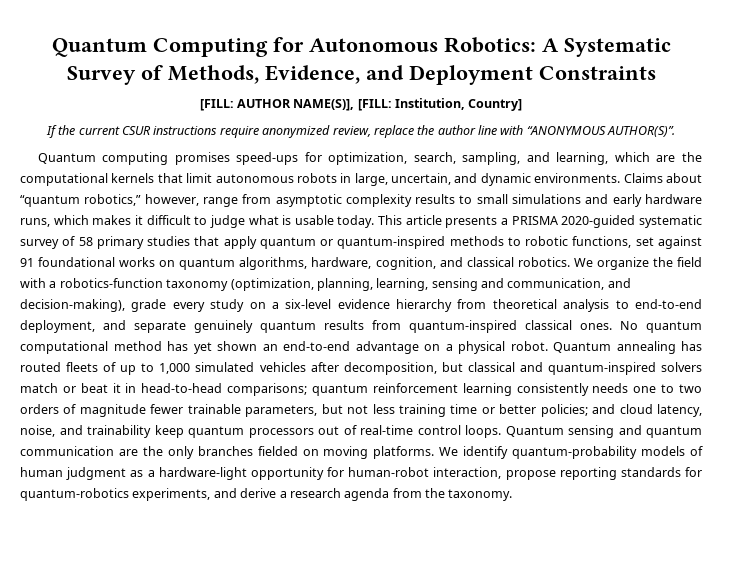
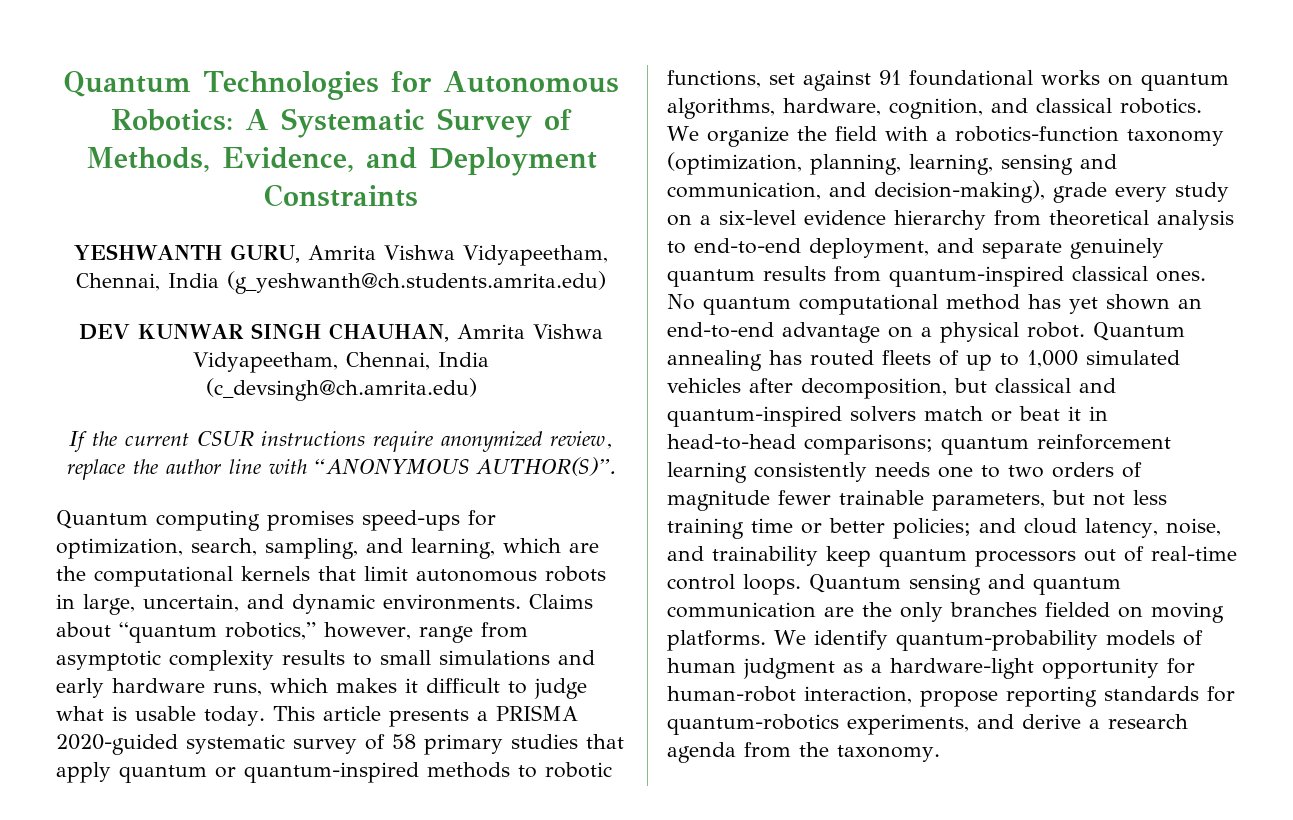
- Quantum Computing for Autonomous Robotics: A Systematic Survey of Methods, Evidence, and Deployment Constraints
+ Quantum Technologies for Autonomous Robotics: A Systematic Survey of Methods, Evidence, and Deployment Constraints
- [FILL: AUTHOR NAME(S)], [FILL: Institution, Country]
+ YESHWANTH GURU, Amrita Vishwa Vidyapeetham, Chennai, India (g_yeshwanth@ch.students.amrita.edu)
+ DEV KUNWAR SINGH CHAUHAN, Amrita Vishwa Vidyapeetham, Chennai, India (c_devsingh@ch.amrita.edu)

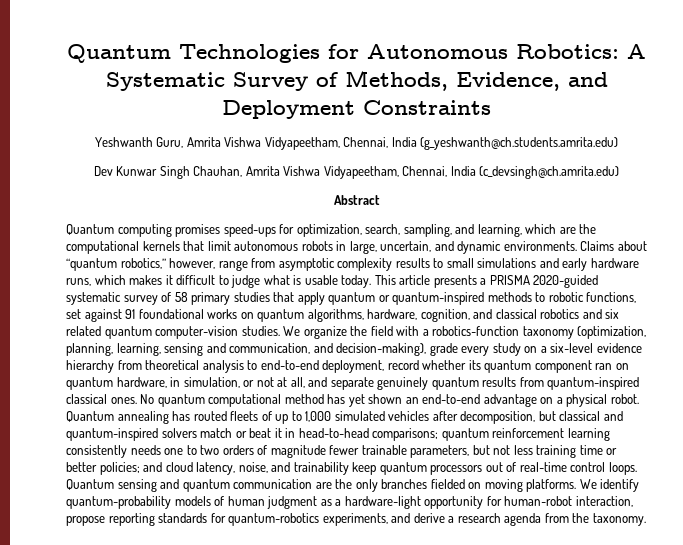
- YESHWANTH GURU, Amrita Vishwa Vidyapeetham, Chennai, India (g_yeshwanth@ch.students.amrita.edu)
+ Yeshwanth Guru, Amrita Vishwa Vidyapeetham, Chennai, India (g_yeshwanth@ch.students.amrita.edu)
- DEV KUNWAR SINGH CHAUHAN, Amrita Vishwa Vidyapeetham, Chennai, India (c_devsingh@ch.amrita.edu)
+ Dev Kunwar Singh Chauhan, Amrita Vishwa Vidyapeetham, Chennai, India (c_devsingh@ch.amrita.edu)
- If the current CSUR instructions require anonymized review, replace the author line with “ANONYMOUS AUTHOR(S)”.
+ Abstract
- This article presents a PRISMA 2020-guided systematic survey of 58 primary studies that apply quantum or quantum-inspired methods to robotic functions, set against 91 foundational works on quantum algorithms, hardware, cognition, and classical robotics.
+ This article presents a PRISMA 2020-guided systematic survey of 58 primary studies that apply quantum or quantum-inspired methods to robotic functions, set against 91 foundational works on quantum algorithms, hardware, cognition, and classical robotics and six related quantum computer-vision studies.
- We organize the field with a robotics-function taxonomy (optimization, planning, learning, sensing and communication, and decision-making), grade every study on a six-level evidence hierarchy from theoretical analysis to end-to-end deployment, and separate genuinely quantum results from quantum-inspired classical ones.
+ We organize the field with a robotics-function taxonomy (optimization, planning, learning, sensing and communication, and decision-making), grade every study on a six-level evidence hierarchy from theoretical analysis to end-to-end deployment, record whether its quantum component ran on quantum hardware, in simulation, or not at all, and separate genuinely quantum results from quantum-inspired classical ones.

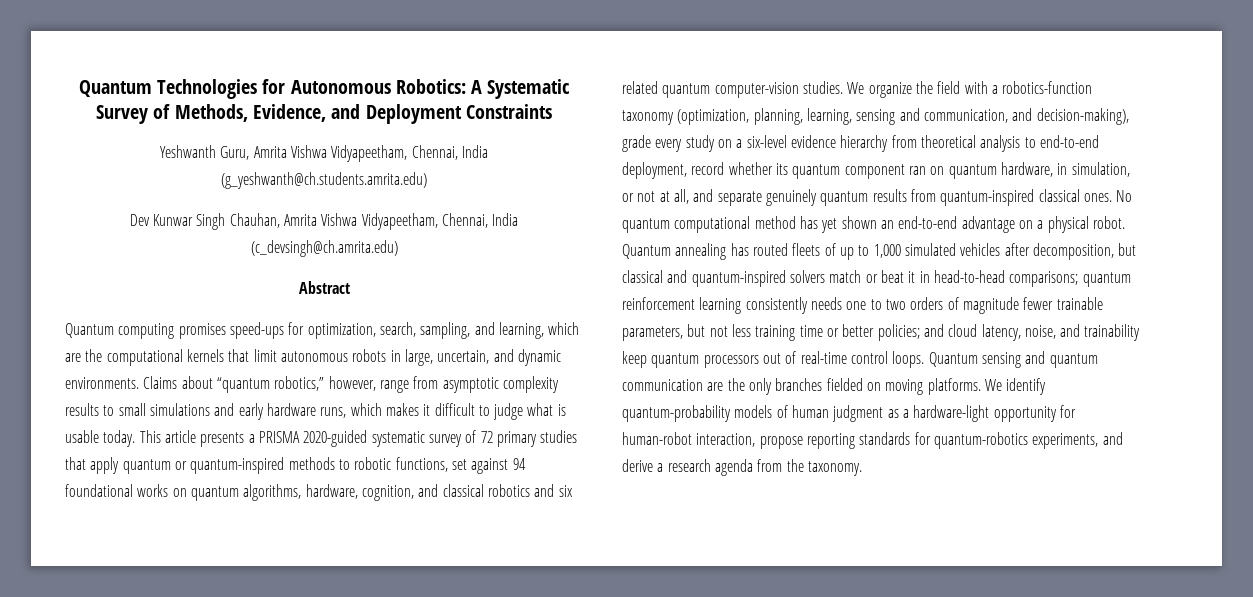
- This article presents a PRISMA 2020-guided systematic survey of 58 primary studies that apply quantum or quantum-inspired methods to robotic functions, set against 91 foundational works on quantum algorithms, hardware, cognition, and classical robotics and six related quantum computer-vision studies.
+ This article presents a PRISMA 2020-guided systematic survey of 72 primary studies that apply quantum or quantum-inspired methods to robotic functions, set against 94 foundational works on quantum algorithms, hardware, cognition, and classical robotics and six related quantum computer-vision studies.

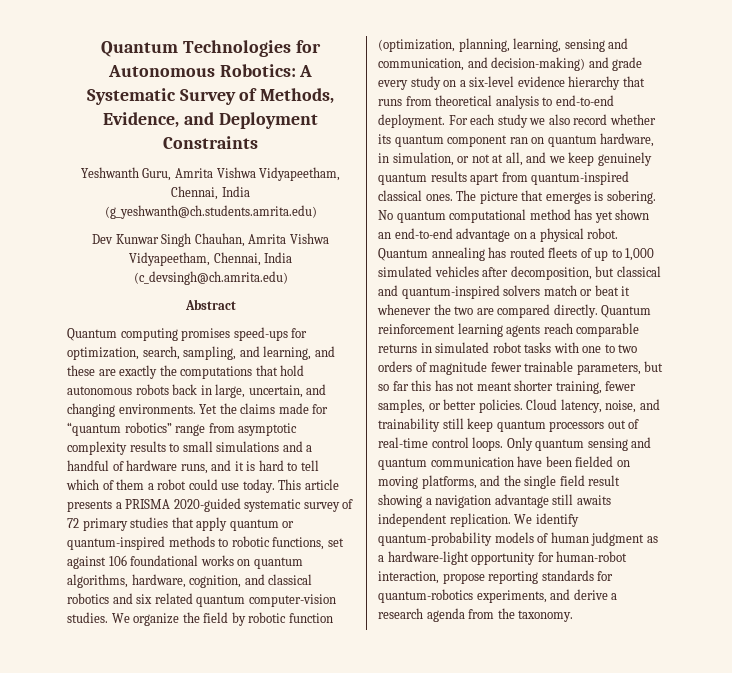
- Quantum computing promises speed-ups for optimization, search, sampling, and learning, which are the computational kernels that limit autonomous robots in large, uncertain, and dynamic environments. Claims about “quantum robotics,” however, range from asymptotic complexity results to small simulations and early hardware runs, which makes it difficult to judge what is usable today.
+ Quantum computing promises speed-ups for optimization, search, sampling, and learning, and these are exactly the computations that hold autonomous robots back in large, uncertain, and changing environments. Yet the claims made for “quantum robotics” range from asymptotic complexity results to small simulations and a handful of hardware runs, and it is hard to tell which of them a robot could use today.
- This article presents a PRISMA 2020-guided systematic survey of 72 primary studies that apply quantum or quantum-inspired methods to robotic functions, set against 94 foundational works on quantum algorithms, hardware, cognition, and classical robotics and six related quantum computer-vision studies.
+ This article presents a PRISMA 2020-guided systematic survey of 72 primary studies that apply quantum or quantum-inspired methods to robotic functions, set against 106 foundational works on quantum algorithms, hardware, cognition, and classical robotics and six related quantum computer-vision studies.
- We organize the field with a robotics-function taxonomy (optimization, planning, learning, sensing and communication, and decision-making), grade every study on a six-level evidence hierarchy from theoretical analysis to end-to-end deployment, record whether its quantum component ran on quantum hardware, in simulation, or not at all, and separate genuinely quantum results from quantum-inspired classical ones.
+ We organize the field by robotic function (optimization, planning, learning, sensing and communication, and decision-making) and grade every study on a six-level evidence hierarchy that runs from theoretical analysis to end-to-end deployment. For each study we also record whether its quantum component ran on quantum hardware, in simulation, or not at all, and we keep genuinely quantum results apart from quantum-inspired classical ones.
+ The picture that emerges is sobering.
- Quantum annealing has routed fleets of up to 1,000 simulated vehicles after decomposition, but classical and quantum-inspired solvers match or beat it in head-to-head comparisons; quantum reinforcement learning consistently needs one to two orders of magnitude fewer trainable parameters, but not less training time or better policies; and cloud latency, noise, and trainability keep quantum processors out of real-time control loops.
+ Quantum annealing has routed fleets of up to 1,000 simulated vehicles after decomposition, but classical and quantum-inspired solvers match or beat it whenever the two are compared directly. Quantum reinforcement learning agents reach comparable returns in simulated robot tasks with one to two orders of magnitude fewer trainable parameters, but so far this has not meant shorter training, fewer samples, or better policies. Cloud latency, noise, and trainability still keep quantum processors out of real-time control loops.
- Quantum sensing and quantum communication are the only branches fielded on moving platforms.
+ Only quantum sensing and quantum communication have been fielded on moving platforms, and the single field result showing a navigation advantage still awaits independent replication.

